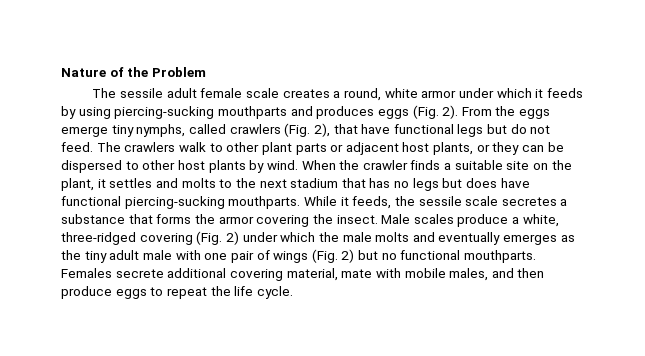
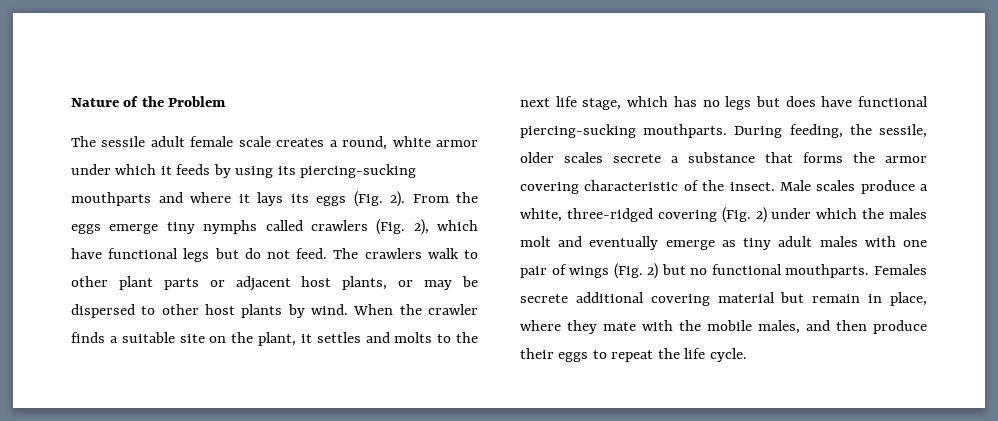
- The sessile adult female scale creates a round, white armor under which it feeds by using piercing-sucking mouthparts and produces eggs (Fig. 2).
+ The sessile adult female scale creates a round, white armor under which it feeds by using its piercing-sucking mouthparts and where it lays its eggs (Fig. 2).
- From the eggs emerge tiny nymphs, called crawlers (Fig. 2), that have functional legs but do not feed.
+ From the eggs emerge tiny nymphs called crawlers (Fig. 2), which have functional legs but do not feed.
- The crawlers walk to other plant parts or adjacent host plants, or they can be dispersed to other host plants by wind.
+ The crawlers walk to other plant parts or adjacent host plants, or may be dispersed to other host plants by wind.
- When the crawler finds a suitable site on the plant, it settles and molts to the next stadium that has no legs but does have functional piercing-sucking mouthparts.
+ When the crawler finds a suitable site on the plant, it settles and molts to the next life stage, which has no legs but does have functional piercing-sucking mouthparts.
- While it feeds, the sessile scale secretes a substance that forms the armor covering the insect.
+ During feeding, the sessile, older scales secrete a substance that forms the armor covering characteristic of the insect.
- Male scales produce a white, three-ridged covering (Fig. 2) under which the male molts and eventually emerges as the tiny adult male with one pair of wings (Fig. 2) but no functional mouthparts.
+ Male scales produce a white, three-ridged covering (Fig. 2) under which the males molt and eventually emerge as tiny adult males with one pair of wings (Fig. 2) but no functional mouthparts.
- Females secrete additional covering material, mate with mobile males, and then produce eggs to repeat the life cycle.
+ Females secrete additional covering material but remain in place, where they mate with the mobile males, and then produce their eggs to repeat the life cycle.

